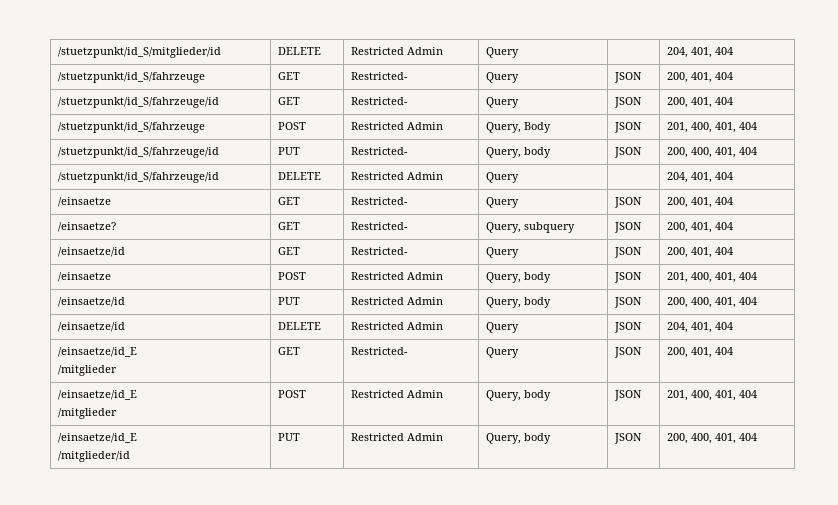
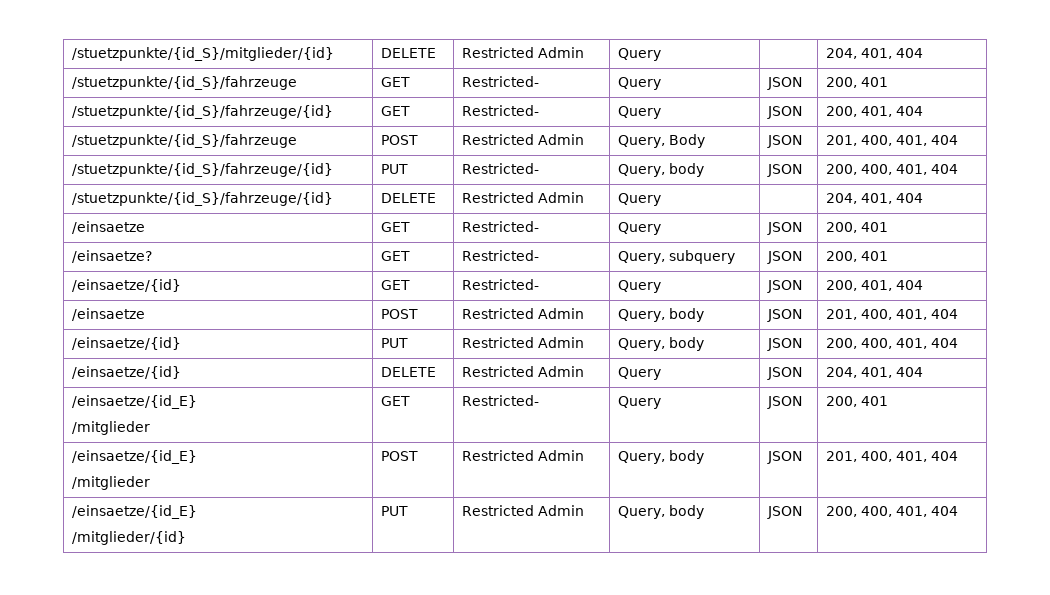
- /stuetzpunkt/id_S/mitglieder/id | DELETE | Restricted Admin | Query | | 204, 401, 404
- /stuetzpunkt/id_S/fahrzeuge | GET | Restricted- | Query | JSON | 200, 401, 404
- /stuetzpunkt/id_S/fahrzeuge/id | GET | Restricted- | Query | JSON | 200, 401, 404
- /stuetzpunkt/id_S/fahrzeuge | POST | Restricted Admin | Query, Body | JSON | 201, 400, 401, 404
+ /stuetzpunkte/{id_S}/mitglieder/{id} | DELETE | Restricted Admin | Query | | 204, 401, 404
+ /stuetzpunkte/{id_S}/fahrzeuge | GET | Restricted- | Query | JSON | 200, 401
+ /stuetzpunkte/{id_S}/fahrzeuge/{id} | GET | Restricted- | Query | JSON | 200, 401, 404
+ /stuetzpunkte/{id_S}/fahrzeuge | POST | Restricted Admin | Query, Body | JSON | 201, 400, 401, 404
- /stuetzpunkt/id_S/fahrzeuge/id | PUT | Restricted- | Query, body | JSON | 200, 400, 401, 404
+ /stuetzpunkte/{id_S}/fahrzeuge/{id} | PUT | Restricted- | Query, body | JSON | 200, 400, 401, 404
- /stuetzpunkt/id_S/fahrzeuge/id | DELETE | Restricted Admin | Query | | 204, 401, 404
+ /stuetzpunkte/{id_S}/fahrzeuge/{id} | DELETE | Restricted Admin | Query | | 204, 401, 404
- /einsaetze | GET | Restricted- | Query | JSON | 200, 401, 404
+ /einsaetze | GET | Restricted- | Query | JSON | 200, 401
- /einsaetze? | GET | Restricted- | Query, subquery | JSON | 200, 401, 404
- /einsaetze/id | GET | Restricted- | Query | JSON | 200, 401, 404
+ /einsaetze? | GET | Restricted- | Query, subquery | JSON | 200, 401
+ /einsaetze/{id} | GET | Restricted- | Query | JSON | 200, 401, 404
- /einsaetze/id | PUT | Restricted Admin | Query, body | JSON | 200, 400, 401, 404
+ /einsaetze/{id} | PUT | Restricted Admin | Query, body | JSON | 200, 400, 401, 404
- /einsaetze/id | DELETE | Restricted Admin | Query | JSON | 204, 401, 404
- /einsaetze/id_E
- /mitglieder | GET | Restricted- | Query | JSON | 200, 401, 404
- /einsaetze/id_E
+ /einsaetze/{id} | DELETE | Restricted Admin | Query | JSON | 204, 401, 404
+ /einsaetze/{id_E}
+ /mitglieder | GET | Restricted- | Query | JSON | 200, 401
+ /einsaetze/{id_E}
  /mitglieder | POST | Restricted Admin | Query, body | JSON | 201, 400, 401, 404
- /einsaetze/id_E
- /mitglieder/id | PUT | Restricted Admin | Query, body | JSON | 200, 400, 401, 404
+ /einsaetze/{id_E}
+ /mitglieder/{id} | PUT | Restricted Admin | Query, body | JSON | 200, 400, 401, 404

